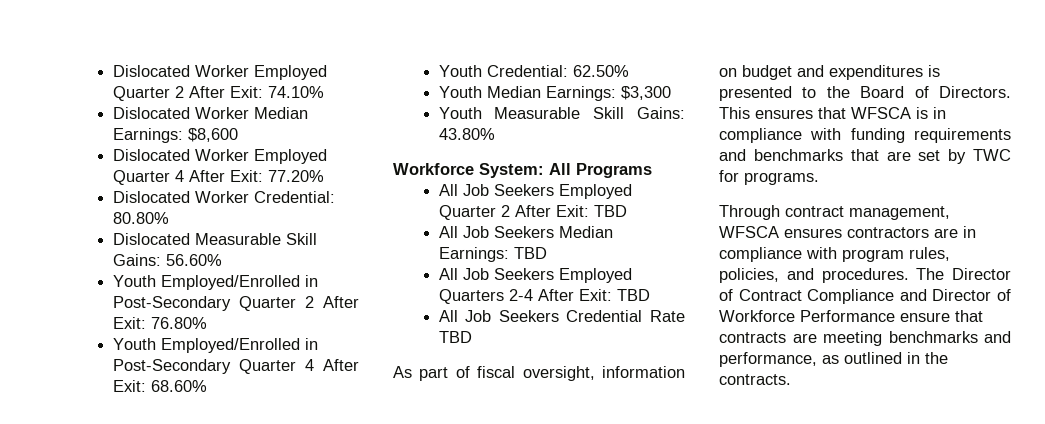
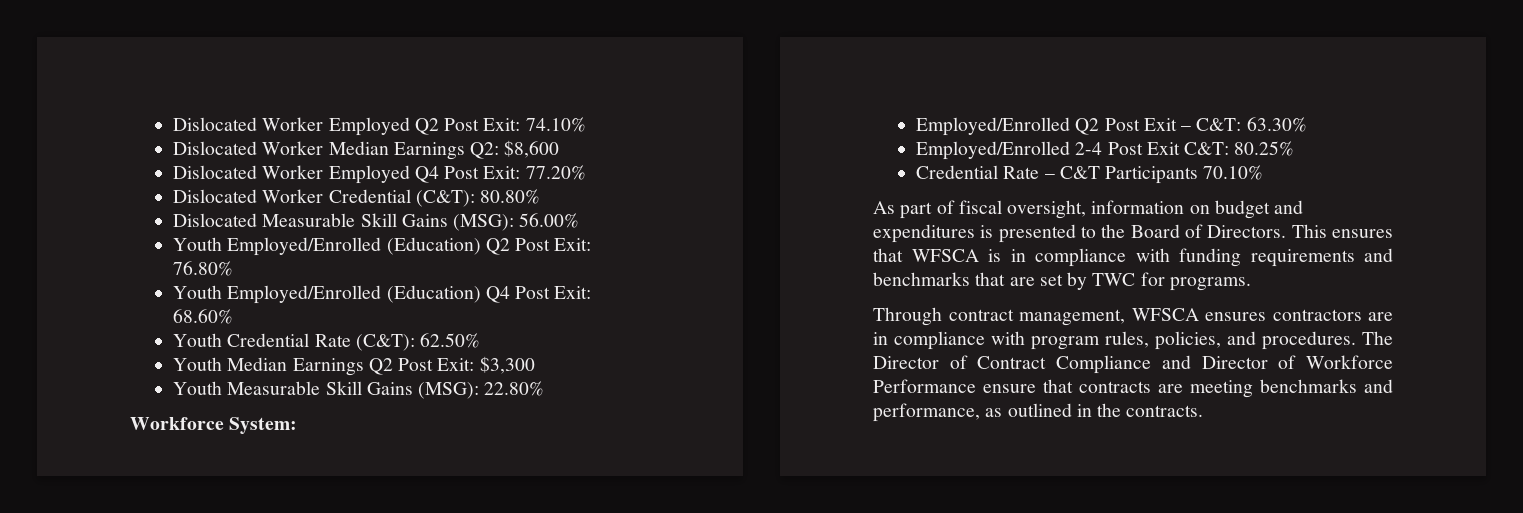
- Dislocated Worker Employed Quarter 2 After Exit: 74.10%
+ Dislocated Worker Employed Q2 Post Exit: 74.10%
- Dislocated Worker Median Earnings: $8,600
+ Dislocated Worker Median Earnings Q2: $8,600
- Dislocated Worker Employed Quarter 4 After Exit: 77.20%
+ Dislocated Worker Employed Q4 Post Exit: 77.20%
- Dislocated Worker Credential: 80.80%
+ Dislocated Worker Credential (C&T): 80.80%
- Dislocated Measurable Skill Gains: 56.60%
- Youth Employed/Enrolled in Post-Secondary Quarter 2 After Exit: 76.80%
+ Dislocated Measurable Skill Gains (MSG): 56.00%
+ Youth Employed/Enrolled (Education) Q2 Post Exit: 76.80%
- Youth Employed/Enrolled in Post-Secondary Quarter 4 After Exit: 68.60%
+ Youth Employed/Enrolled (Education) Q4 Post Exit: 68.60%
- Youth Credential: 62.50%
+ Youth Credential Rate (C&T): 62.50%
- Youth Median Earnings: $3,300
+ Youth Median Earnings Q2 Post Exit: $3,300
- Youth Measurable Skill Gains: 43.80%
+ Youth Measurable Skill Gains (MSG): 22.80%
- Workforce System: All Programs
- All Job Seekers Employed Quarter 2 After Exit: TBD
- All Job Seekers Median Earnings: TBD
- All Job Seekers Employed Quarters 2-4 After Exit: TBD
- All Job Seekers Credential Rate TBD
+ Workforce System:
+ Employed/Enrolled Q2 Post Exit – C&T: 63.30%
+ Employed/Enrolled 2-4 Post Exit C&T: 80.25%
+ Credential Rate – C&T Participants 70.10%

